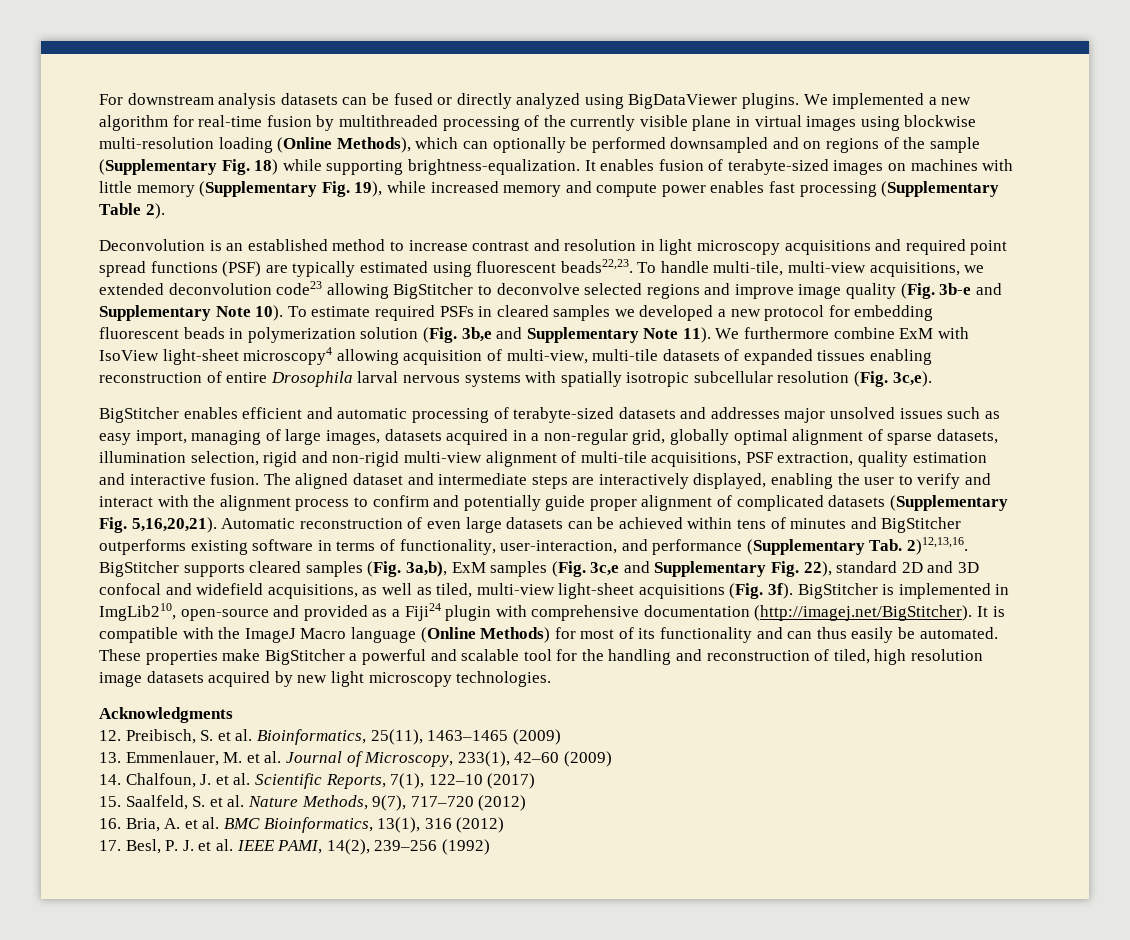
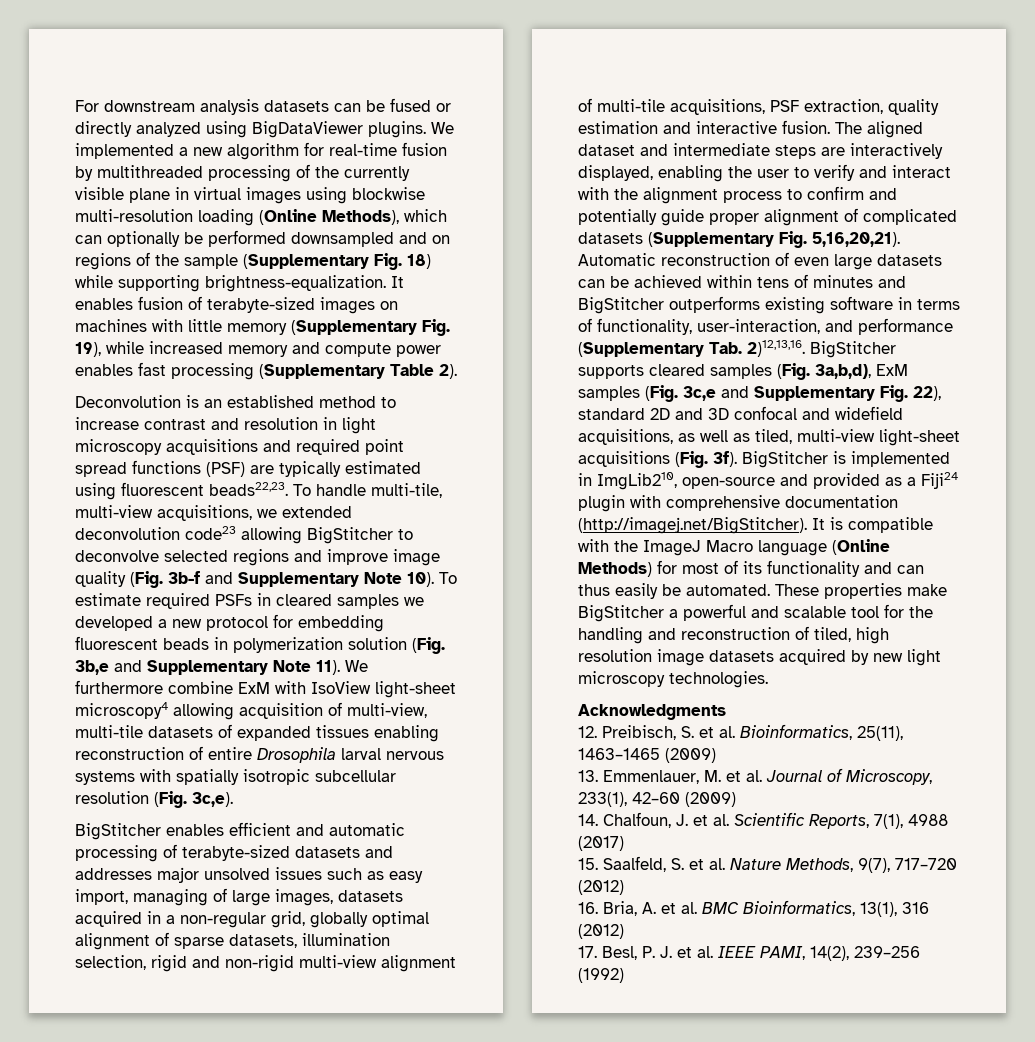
- To handle multi-tile, multi-view acquisitions, we extended deconvolution code23 allowing BigStitcher to deconvolve selected regions and improve image quality (Fig. 3b-e and Supplementary Note 10).
+ To handle multi-tile, multi-view acquisitions, we extended deconvolution code23 allowing BigStitcher to deconvolve selected regions and improve image quality (Fig. 3b-f and Supplementary Note 10).
- BigStitcher supports cleared samples (Fig. 3a,b), ExM samples (Fig. 3c,e and Supplementary Fig. 22), standard 2D and 3D confocal and widefield acquisitions, as well as tiled, multi-view light-sheet acquisitions (Fig. 3f).
+ BigStitcher supports cleared samples (Fig. 3a,b,d), ExM samples (Fig. 3c,e and Supplementary Fig. 22), standard 2D and 3D confocal and widefield acquisitions, as well as tiled, multi-view light-sheet acquisitions (Fig. 3f).
- 14. Chalfoun, J. et al. Scientific Reports, 7(1), 122–10 (2017)
+ 14. Chalfoun, J. et al. Scientific Reports, 7(1), 4988 (2017)

